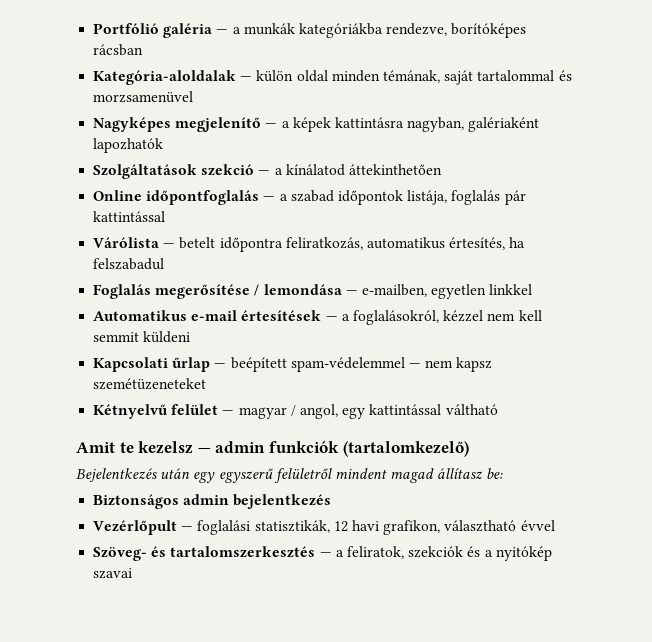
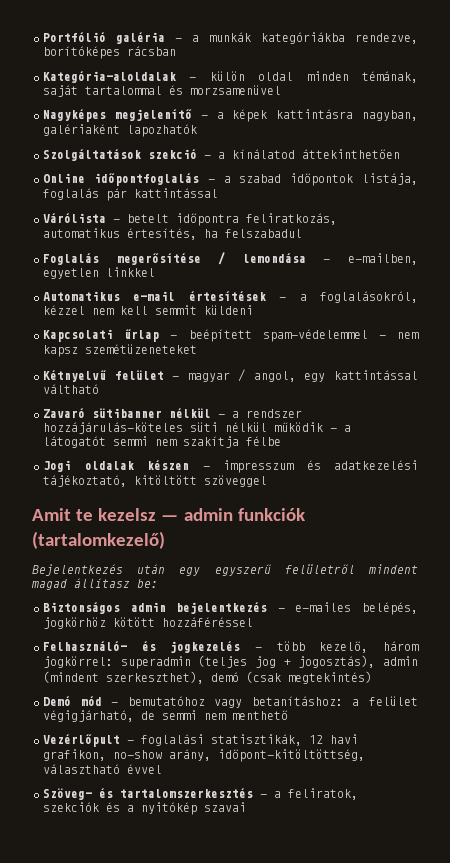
+ Zavaró sütibanner nélkül — a rendszer hozzájárulás-köteles süti nélkül működik — a látogatót semmi nem szakítja félbe
+ Jogi oldalak készen — impresszum és adatkezelési tájékoztató, kitöltött szöveggel
- Biztonságos admin bejelentkezés
+ Biztonságos admin bejelentkezés — e-mailes belépés, jogkörhöz kötött hozzáféréssel
+ Felhasználó- és jogkezelés — több kezelő, három jogkörrel: superadmin (teljes jog + jogosztás), admin (mindent szerkeszthet), demó (csak megtekintés)
+ Demó mód — bemutatóhoz vagy betanításhoz: a felület végigjárható, de semmi nem menthető
- Vezérlőpult — foglalási statisztikák, 12 havi grafikon, választható évvel
+ Vezérlőpult — foglalási statisztikák, 12 havi grafikon, no-show arány, időpont-kitöltöttség, választható évvel

